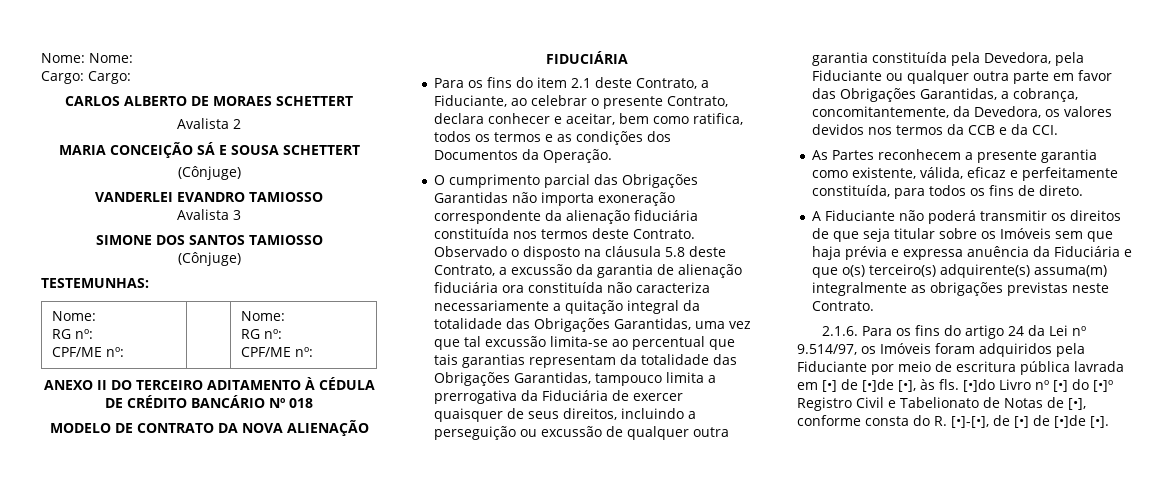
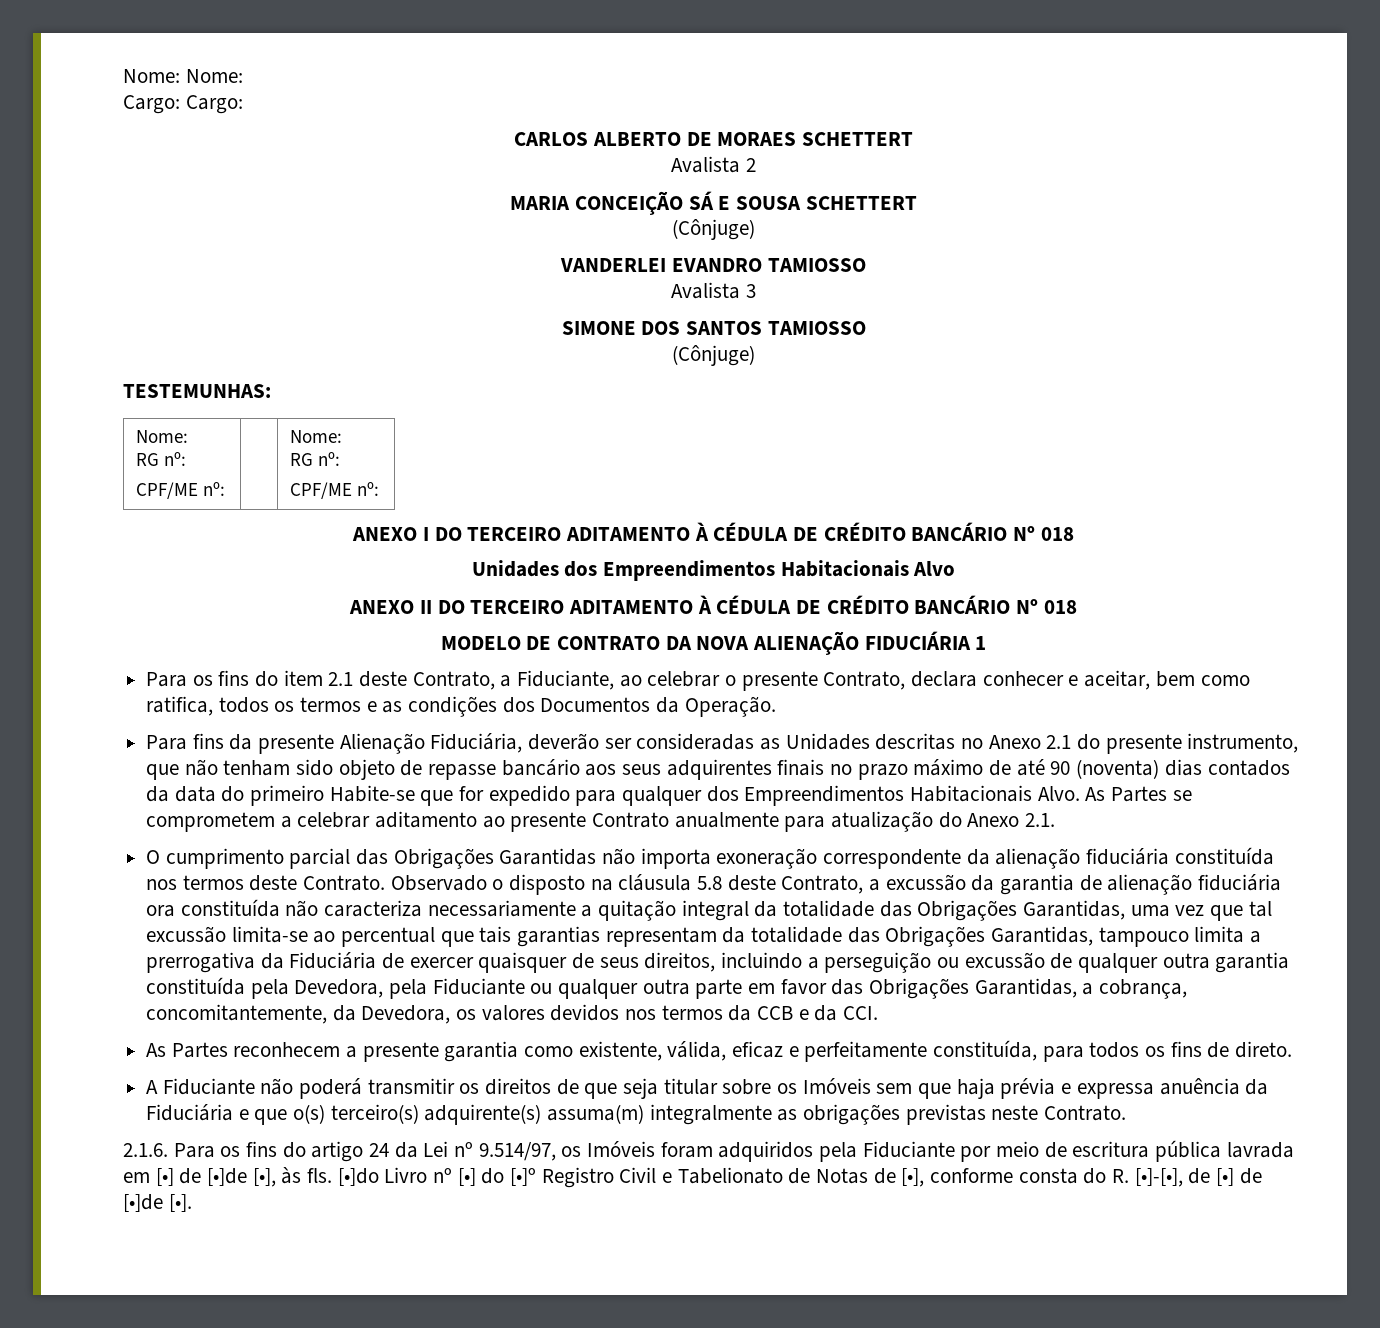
+ ANEXO I DO TERCEIRO ADITAMENTO À CÉDULA DE CRÉDITO BANCÁRIO Nº 018
+ Unidades dos Empreendimentos Habitacionais Alvo
- MODELO DE CONTRATO DA NOVA ALIENAÇÃO FIDUCIÁRIA
+ MODELO DE CONTRATO DA NOVA ALIENAÇÃO FIDUCIÁRIA 1
+ Para fins da presente Alienação Fiduciária, deverão ser consideradas as Unidades descritas no Anexo 2.1 do presente instrumento, que não tenham sido objeto de repasse bancário aos seus adquirentes finais no prazo máximo de até 90 (noventa) dias contados da data do primeiro Habite-se que for expedido para qualquer dos Empreendimentos Habitacionais Alvo. As Partes se comprometem a celebrar aditamento ao presente Contrato anualmente para atualização do Anexo 2.1.

